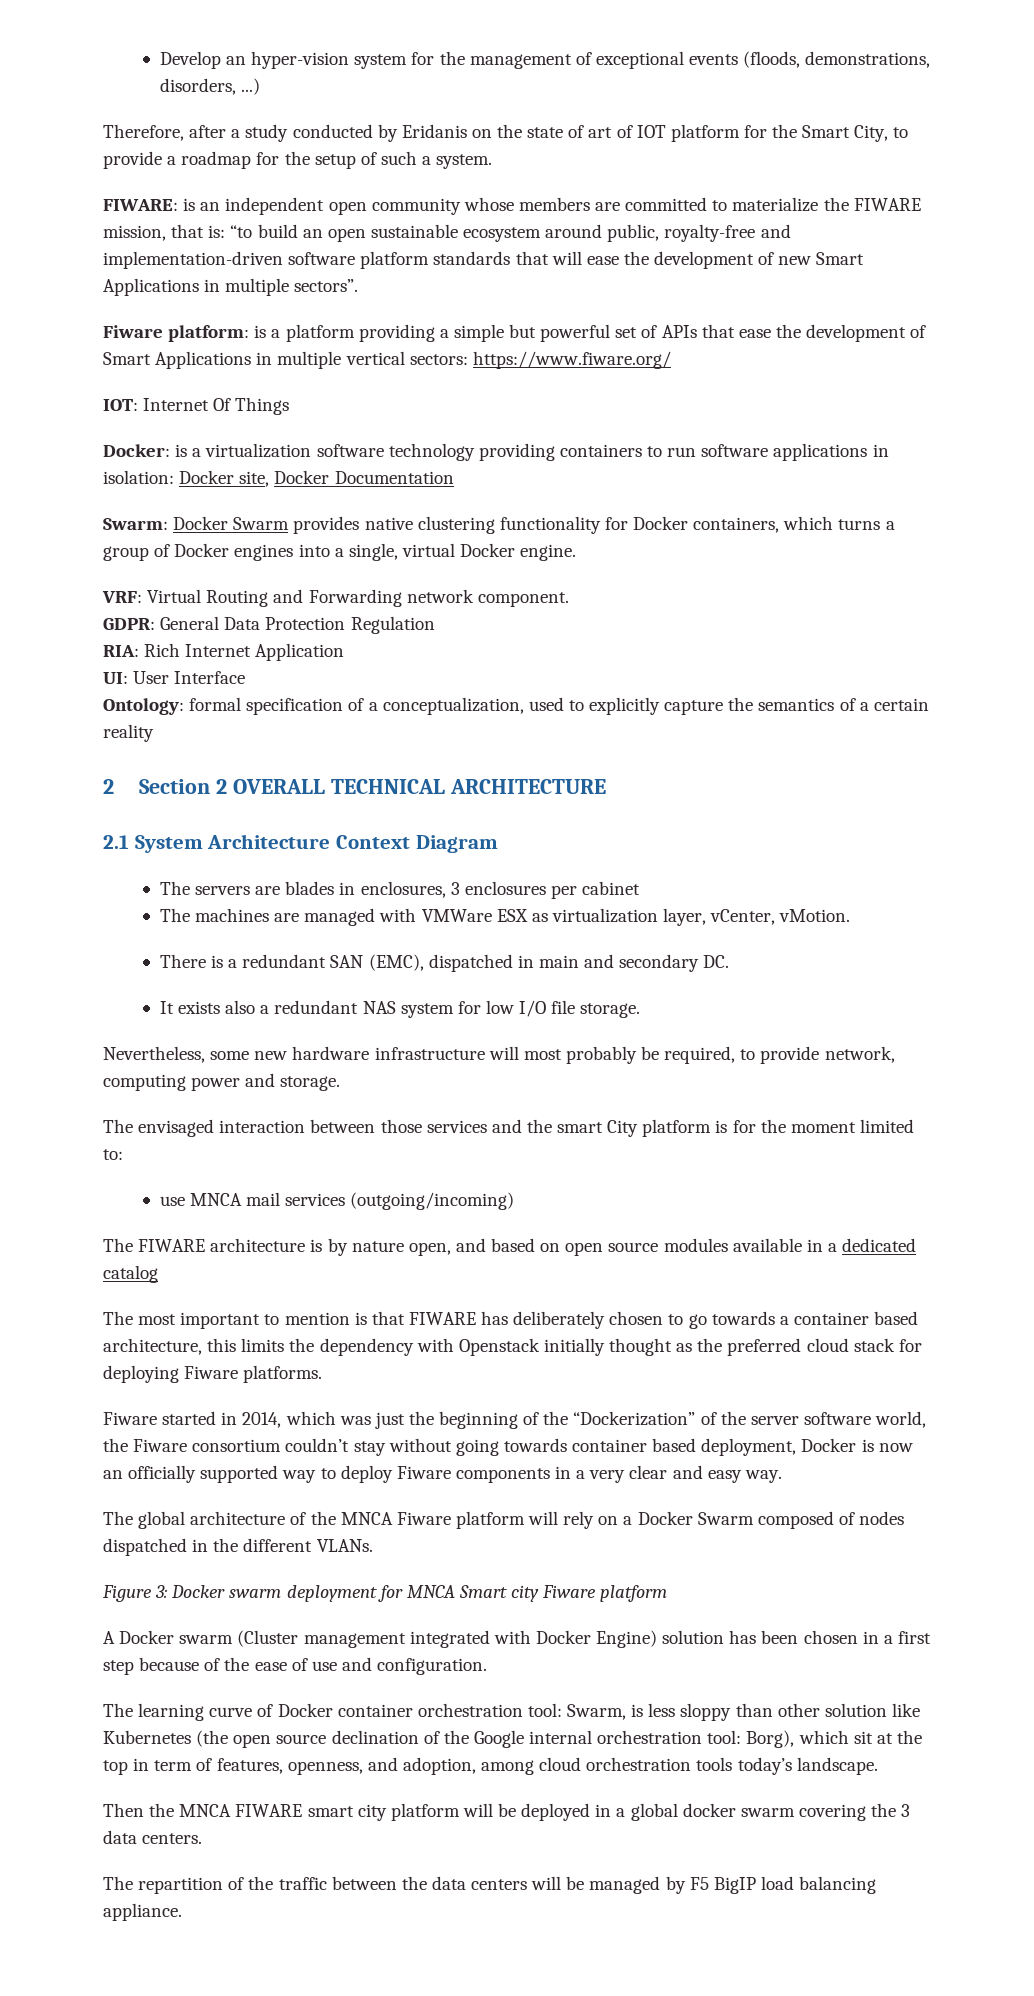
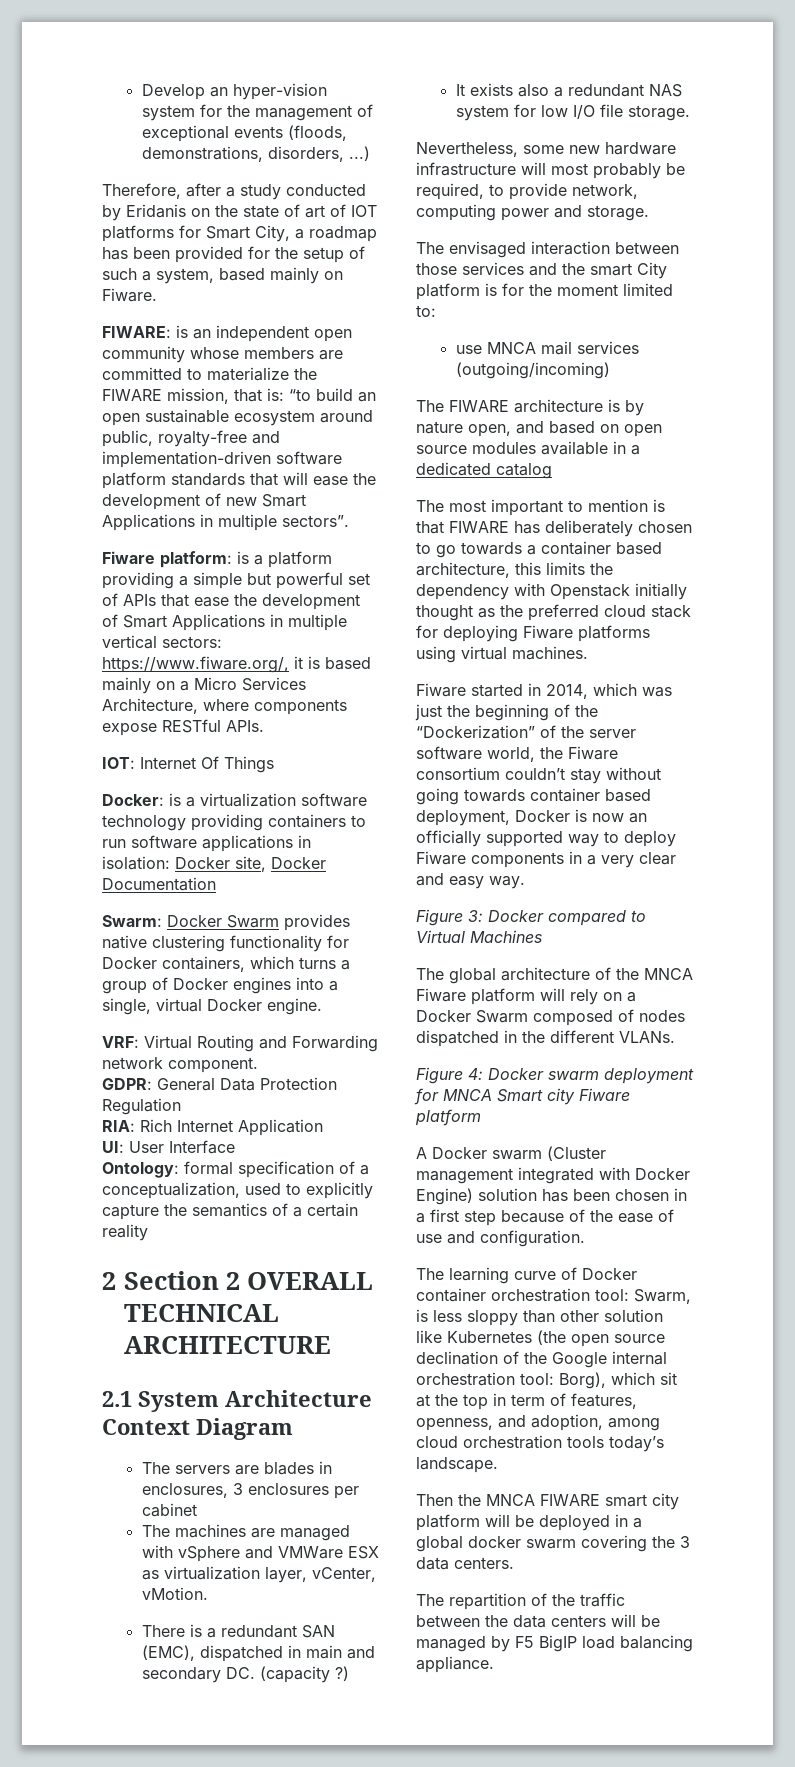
- Therefore, after a study conducted by Eridanis on the state of art of IOT platform for the Smart City, to provide a roadmap for the setup of such a system.
+ Therefore, after a study conducted by Eridanis on the state of art of IOT platforms for Smart City, a roadmap has been provided for the setup of such a system, based mainly on Fiware.
- Fiware platform: is a platform providing a simple but powerful set of APIs that ease the development of Smart Applications in multiple vertical sectors: https://www.fiware.org/
+ Fiware platform: is a platform providing a simple but powerful set of APIs that ease the development of Smart Applications in multiple vertical sectors: https://www.fiware.org/, it is based mainly on a Micro Services Architecture, where components expose RESTful APIs.
- The machines are managed with VMWare ESX as virtualization layer, vCenter, vMotion.
+ The machines are managed with vSphere and VMWare ESX as virtualization layer, vCenter, vMotion.
- There is a redundant SAN (EMC), dispatched in main and secondary DC.
+ There is a redundant SAN (EMC), dispatched in main and secondary DC. (capacity ?)
- The most important to mention is that FIWARE has deliberately chosen to go towards a container based architecture, this limits the dependency with Openstack initially thought as the preferred cloud stack for deploying Fiware platforms.
+ The most important to mention is that FIWARE has deliberately chosen to go towards a container based architecture, this limits the dependency with Openstack initially thought as the preferred cloud stack for deploying Fiware platforms using virtual machines.
+ Figure 3: Docker compared to Virtual Machines
- Figure 3: Docker swarm deployment for MNCA Smart city Fiware platform
+ Figure 4: Docker swarm deployment for MNCA Smart city Fiware platform

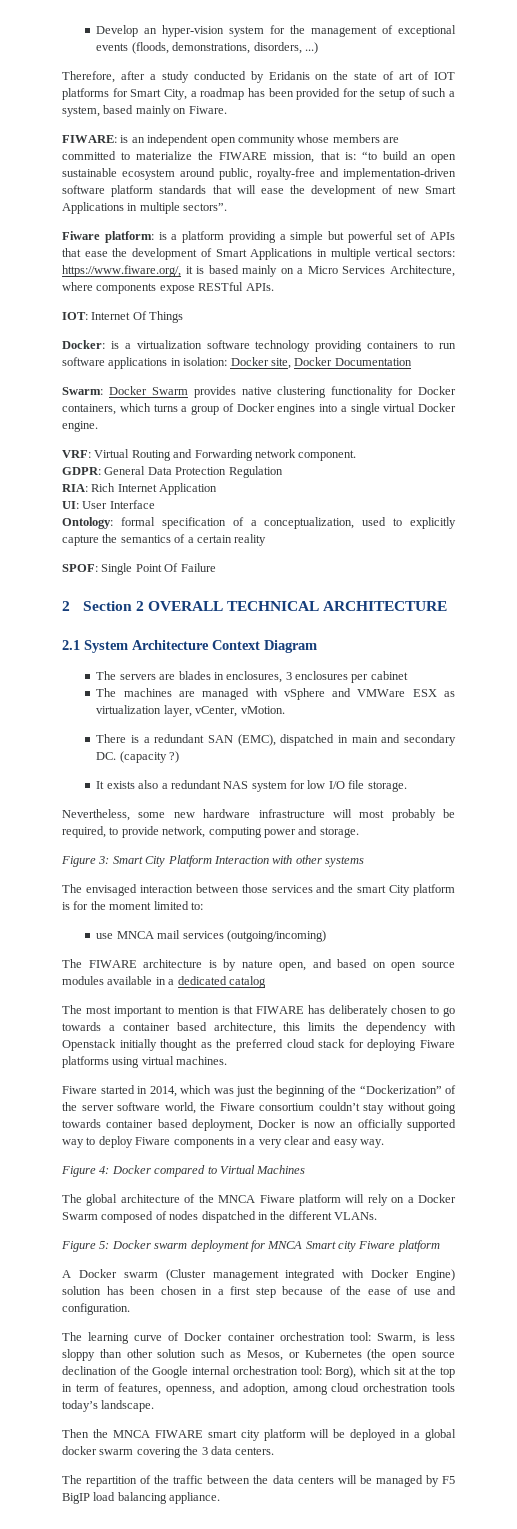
- Swarm: Docker Swarm provides native clustering functionality for Docker containers, which turns a group of Docker engines into a single, virtual Docker engine.
+ Swarm: Docker Swarm provides native clustering functionality for Docker containers, which turns a group of Docker engines into a single virtual Docker engine.
+ SPOF: Single Point Of Failure
+ Figure 3: Smart City Platform Interaction with other systems
- Figure 3: Docker compared to Virtual Machines
+ Figure 4: Docker compared to Virtual Machines
- Figure 4: Docker swarm deployment for MNCA Smart city Fiware platform
+ Figure 5: Docker swarm deployment for MNCA Smart city Fiware platform
- The learning curve of Docker container orchestration tool: Swarm, is less sloppy than other solution like Kubernetes (the open source declination of the Google internal orchestration tool: Borg), which sit at the top in term of features, openness, and adoption, among cloud orchestration tools today’s landscape.
+ The learning curve of Docker container orchestration tool: Swarm, is less sloppy than other solution such as Mesos, or Kubernetes (the open source declination of the Google internal orchestration tool: Borg), which sit at the top in term of features, openness, and adoption, among cloud orchestration tools today’s landscape.

